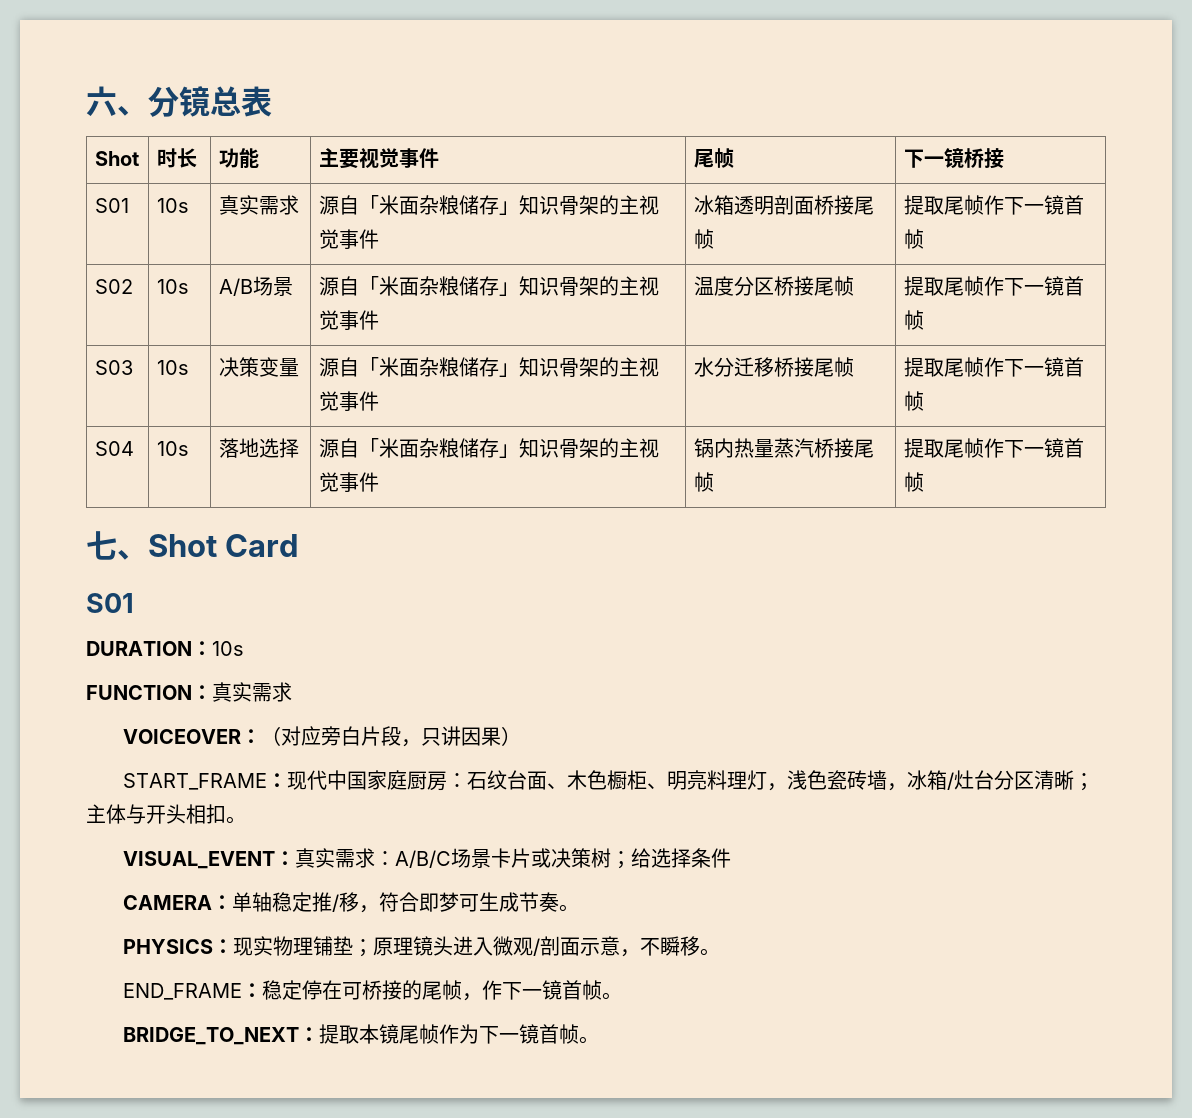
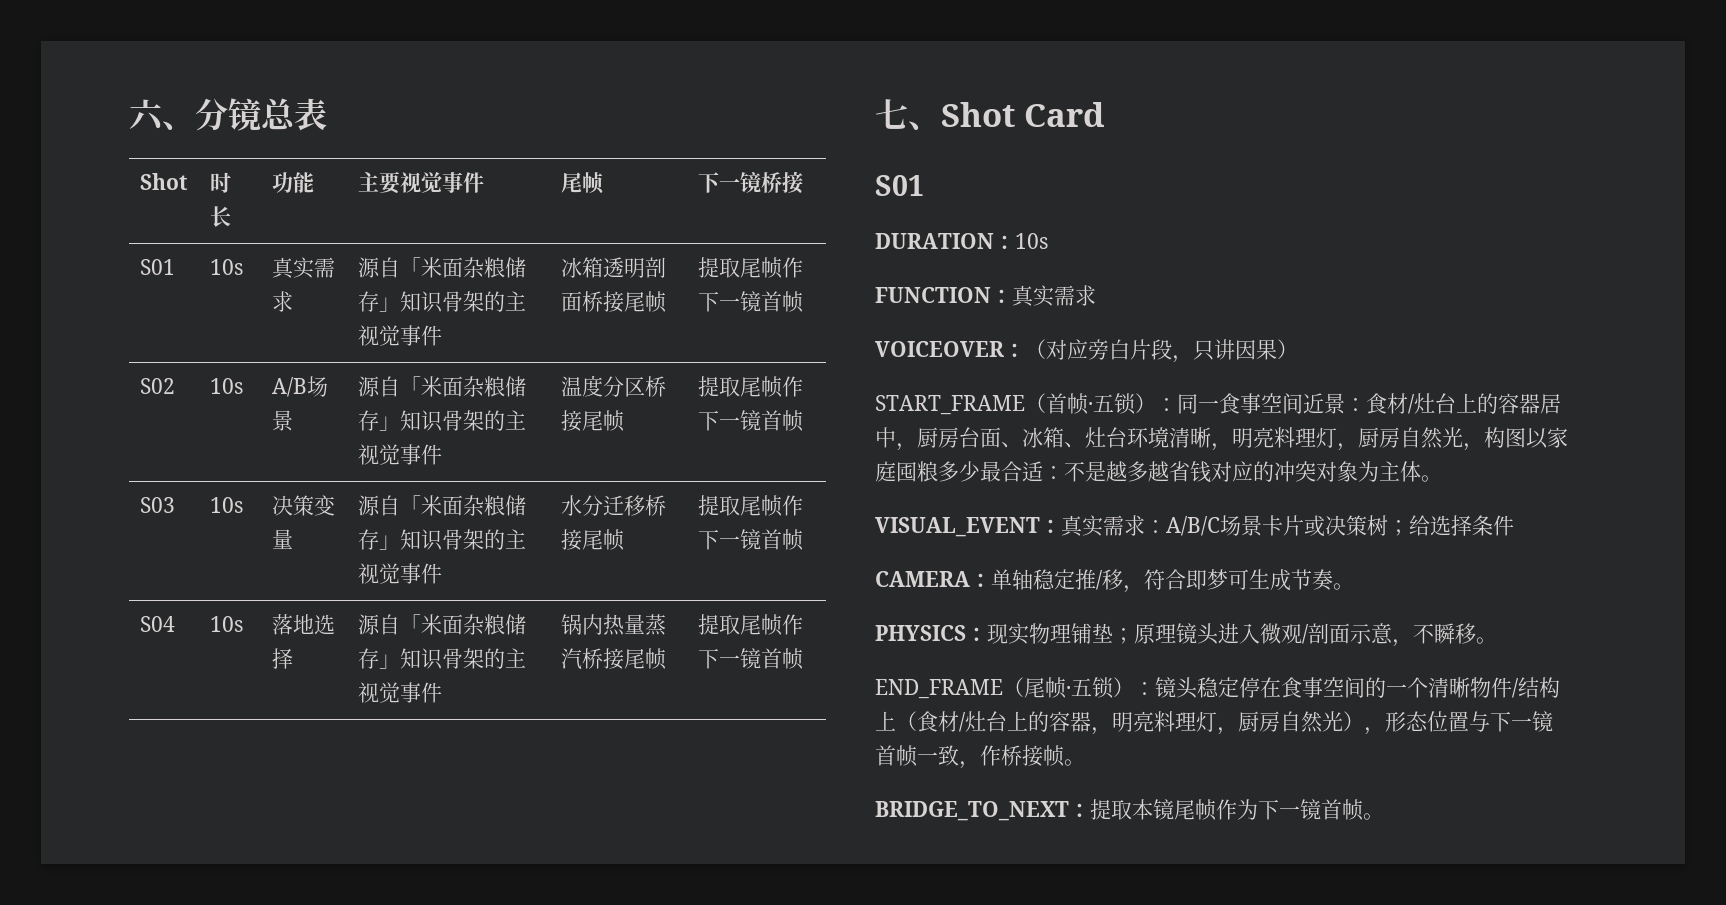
- START_FRAME：现代中国家庭厨房：石纹台面、木色橱柜、明亮料理灯，浅色瓷砖墙，冰箱/灶台分区清晰；主体与开头相扣。
+ START_FRAME（首帧·五锁）：同一食事空间近景：食材/灶台上的容器居中，厨房台面、冰箱、灶台环境清晰，明亮料理灯，厨房自然光，构图以家庭囤粮多少最合适：不是越多越省钱对应的冲突对象为主体。
- END_FRAME：稳定停在可桥接的尾帧，作下一镜首帧。
+ END_FRAME（尾帧·五锁）：镜头稳定停在食事空间的一个清晰物件/结构上（食材/灶台上的容器，明亮料理灯，厨房自然光），形态位置与下一镜首帧一致，作桥接帧。

